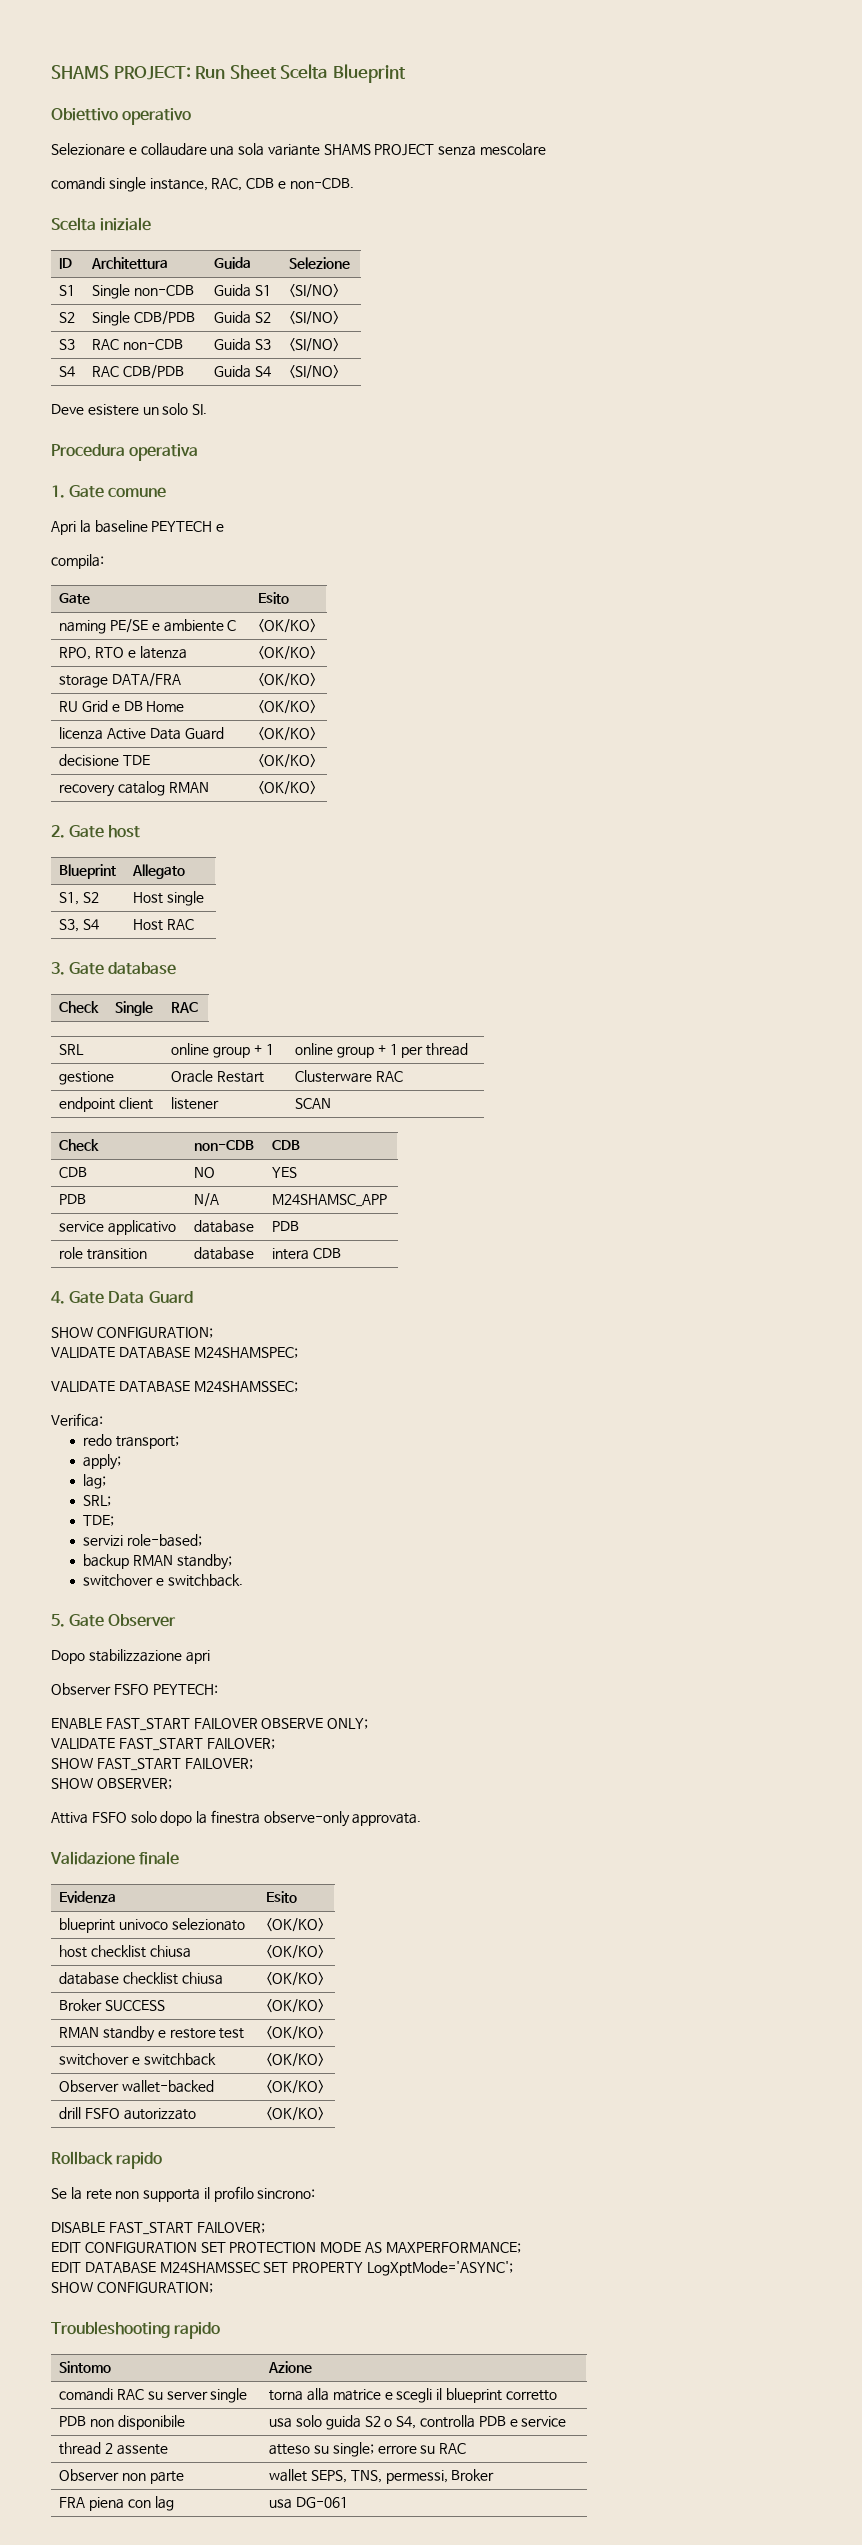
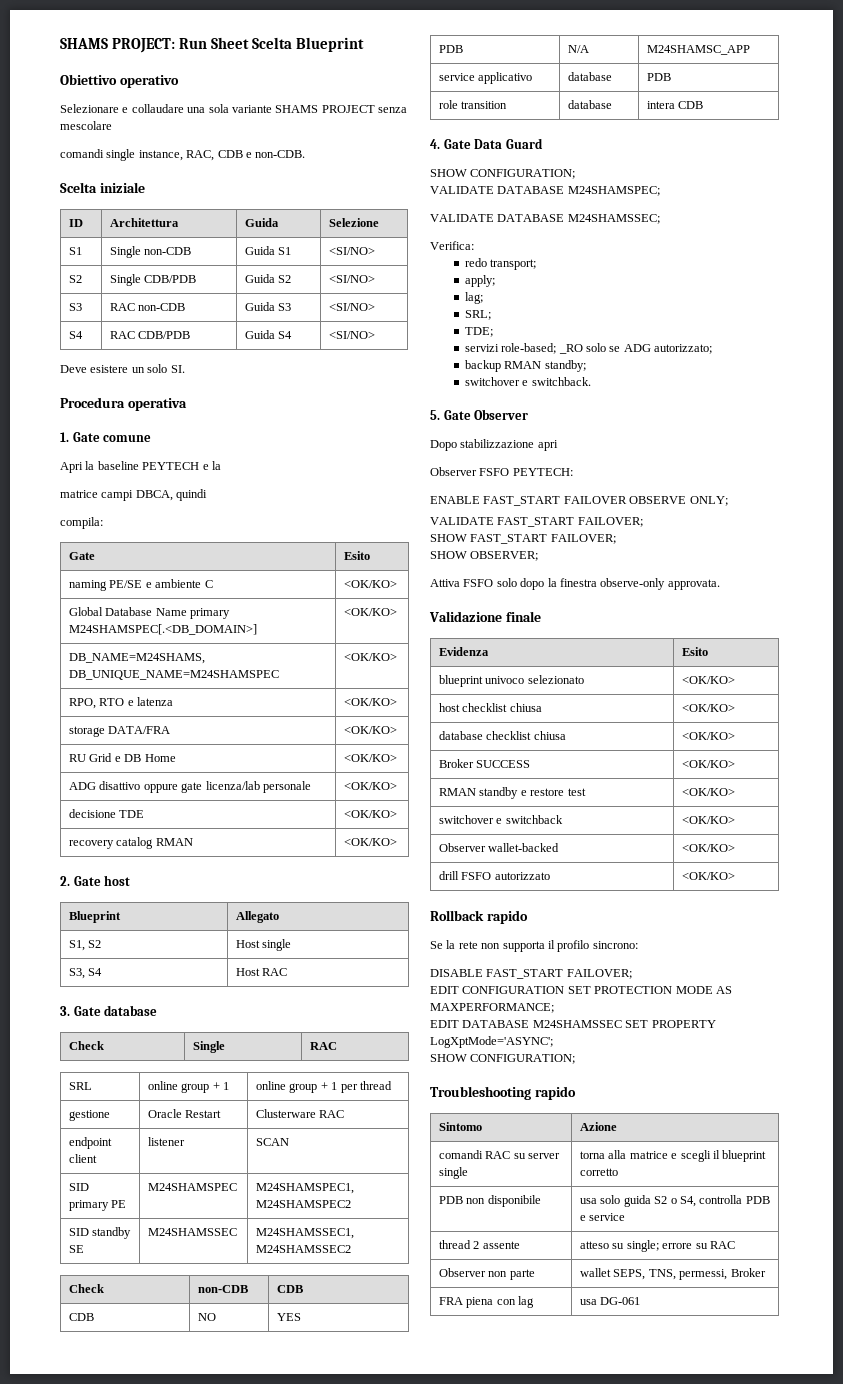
- Apri la baseline PEYTECH e
+ Apri la baseline PEYTECH e la
+ matrice campi DBCA, quindi
+ Global Database Name primary M24SHAMSPEC[.<DB_DOMAIN>] | <OK/KO>
+ DB_NAME=M24SHAMS, DB_UNIQUE_NAME=M24SHAMSPEC | <OK/KO>
- licenza Active Data Guard | <OK/KO>
+ ADG disattivo oppure gate licenza/lab personale | <OK/KO>
+ SID primary PE | M24SHAMSPEC | M24SHAMSPEC1, M24SHAMSPEC2
+ SID standby SE | M24SHAMSSEC | M24SHAMSSEC1, M24SHAMSSEC2
- servizi role-based;
+ servizi role-based; _RO solo se ADG autorizzato;

